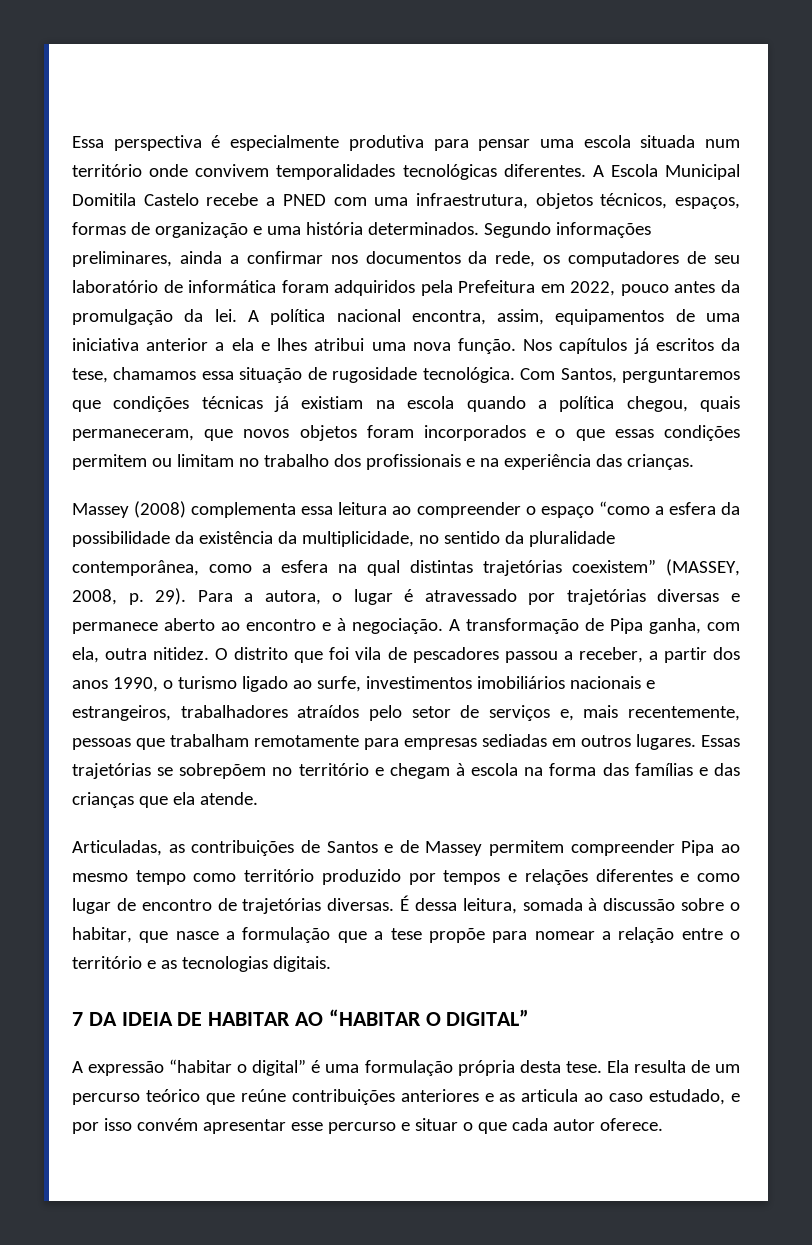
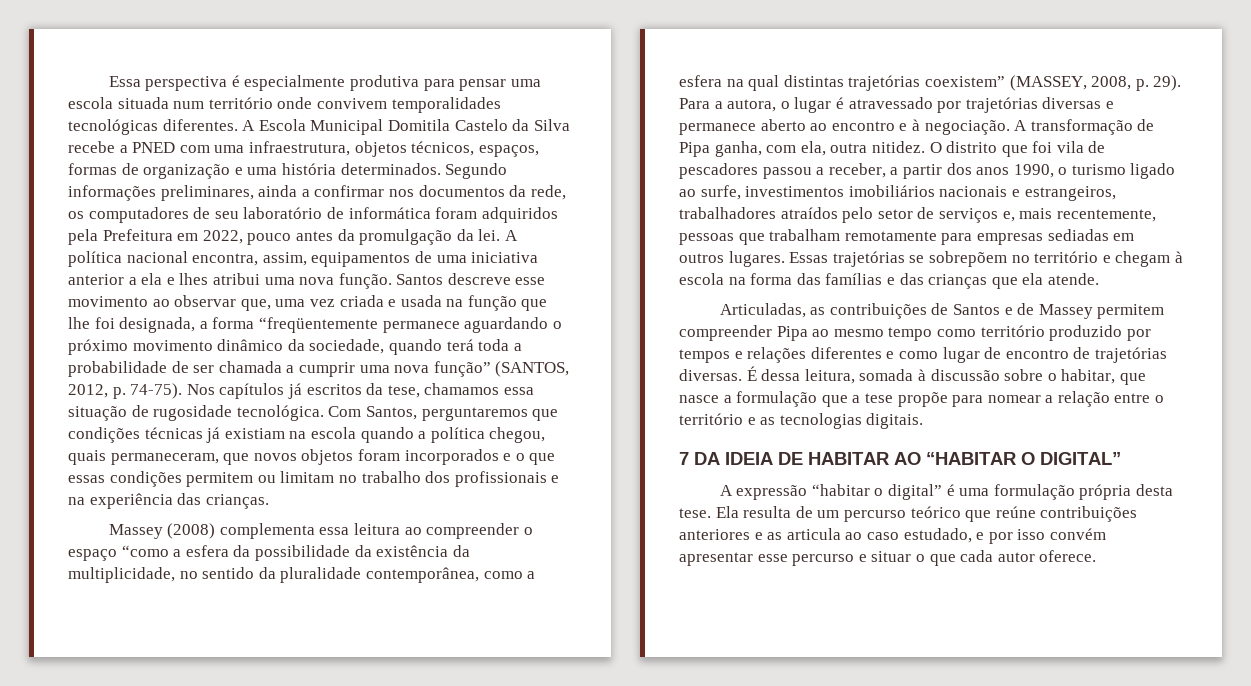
- A Escola Municipal Domitila Castelo recebe a PNED com uma infraestrutura, objetos técnicos, espaços, formas de organização e uma história determinados.
+ A Escola Municipal Domitila Castelo da Silva recebe a PNED com uma infraestrutura, objetos técnicos, espaços, formas de organização e uma história determinados.
+ Santos descreve esse movimento ao observar que, uma vez criada e usada na função que lhe foi designada, a forma “freqüentemente permanece aguardando o próximo movimento dinâmico da sociedade, quando terá toda a probabilidade de ser chamada a cumprir uma nova função” (SANTOS, 2012, p. 74-75).

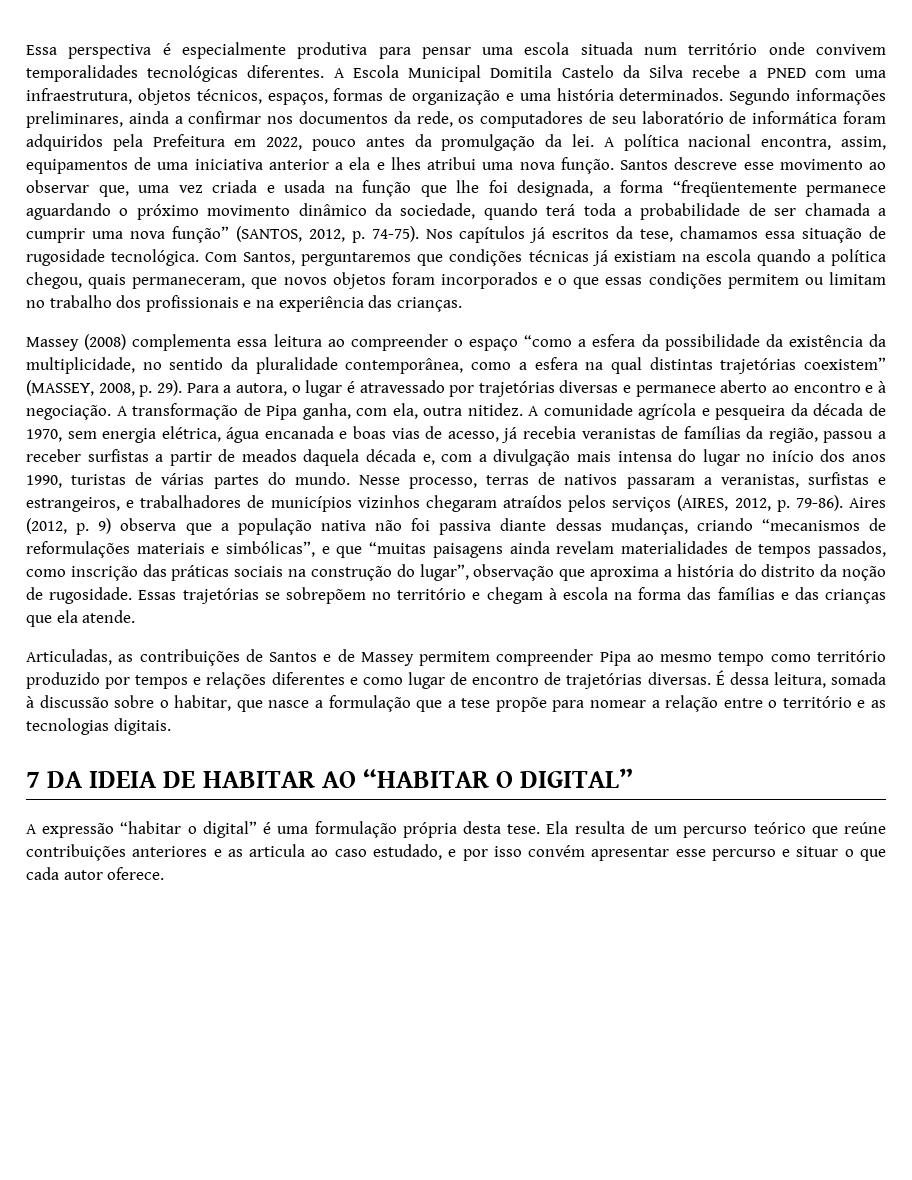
- O distrito que foi vila de pescadores passou a receber, a partir dos anos 1990, o turismo ligado ao surfe, investimentos imobiliários nacionais e estrangeiros, trabalhadores atraídos pelo setor de serviços e, mais recentemente, pessoas que trabalham remotamente para empresas sediadas em outros lugares.
+ A comunidade agrícola e pesqueira da década de 1970, sem energia elétrica, água encanada e boas vias de acesso, já recebia veranistas de famílias da região, passou a receber surfistas a partir de meados daquela década e, com a divulgação mais intensa do lugar no início dos anos 1990, turistas de várias partes do mundo. Nesse processo, terras de nativos passaram a veranistas, surfistas e estrangeiros, e trabalhadores de municípios vizinhos chegaram atraídos pelos serviços (AIRES, 2012, p. 79-86). Aires (2012, p. 9) observa que a população nativa não foi passiva diante dessas mudanças, criando “mecanismos de reformulações materiais e simbólicas”, e que “muitas paisagens ainda revelam materialidades de tempos passados, como inscrição das práticas sociais na construção do lugar”, observação que aproxima a história do distrito da noção de rugosidade.

